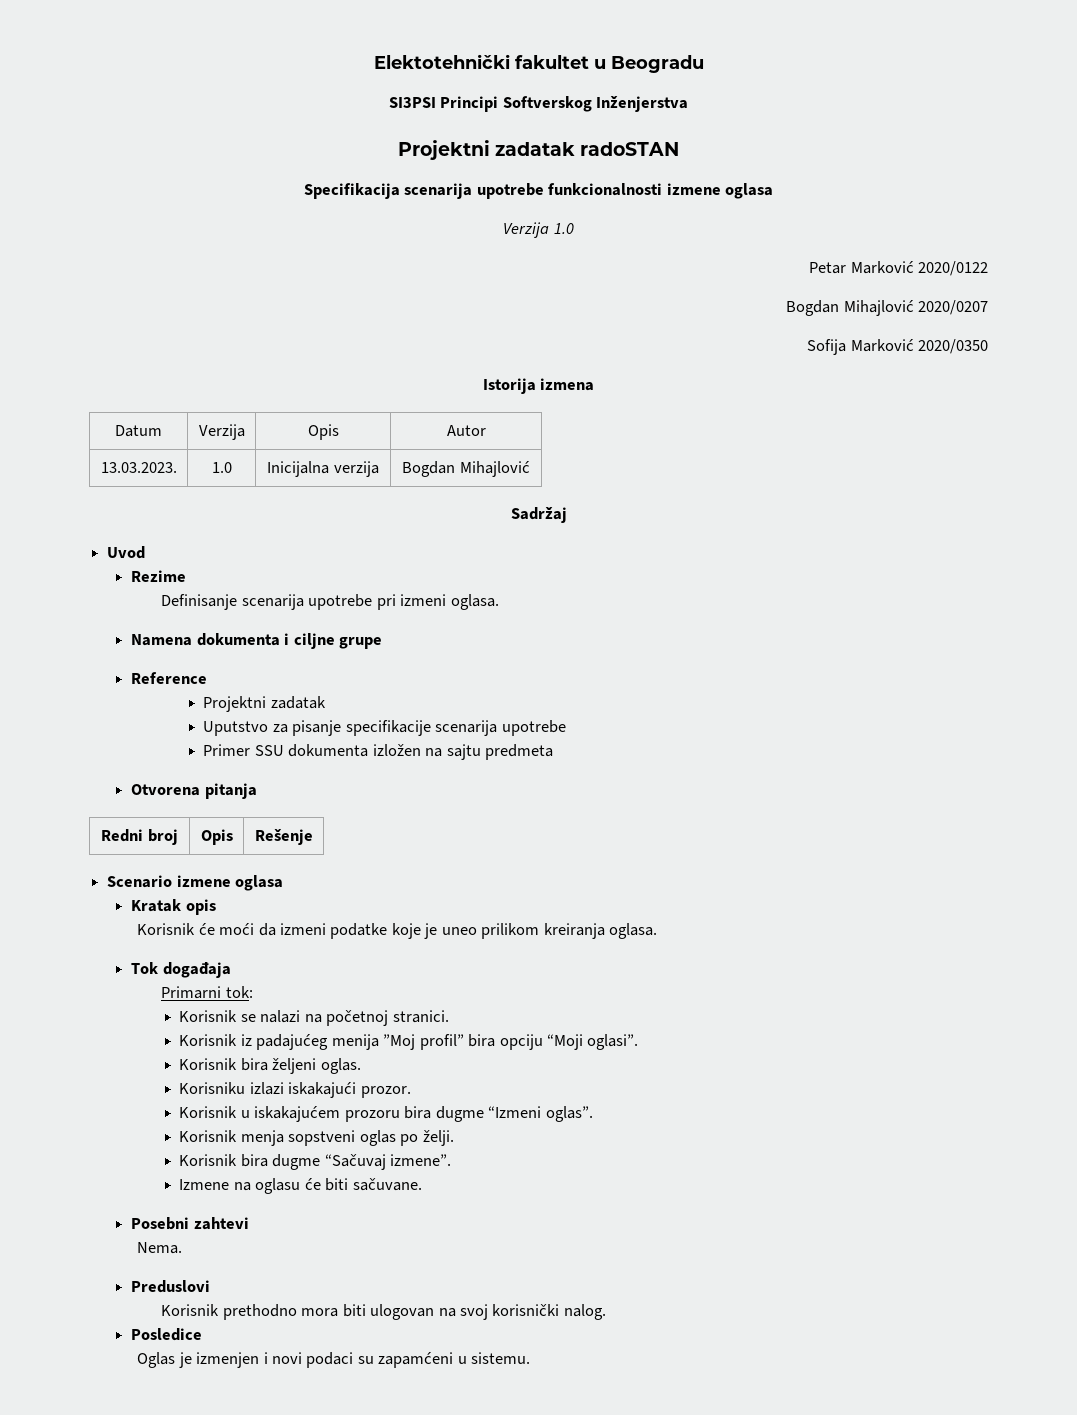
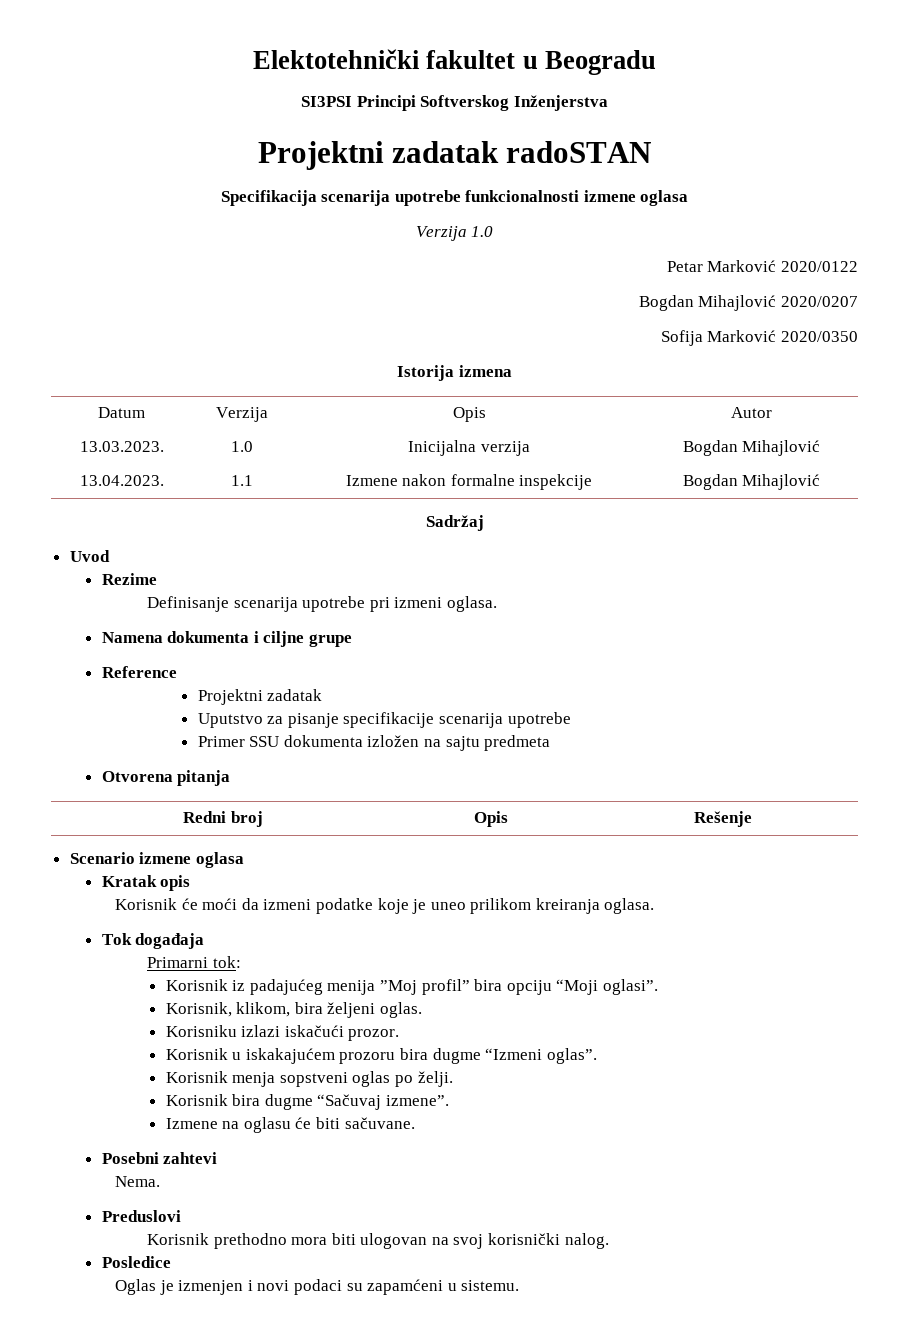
+ 13.04.2023. | 1.1 | Izmene nakon formalne inspekcije | Bogdan Mihajlović
- Korisnik se nalazi na početnoj stranici.
- Korisnik bira željeni oglas.
+ Korisnik, klikom, bira željeni oglas.
- Korisniku izlazi iskakajući prozor.
+ Korisniku izlazi iskačući prozor.

